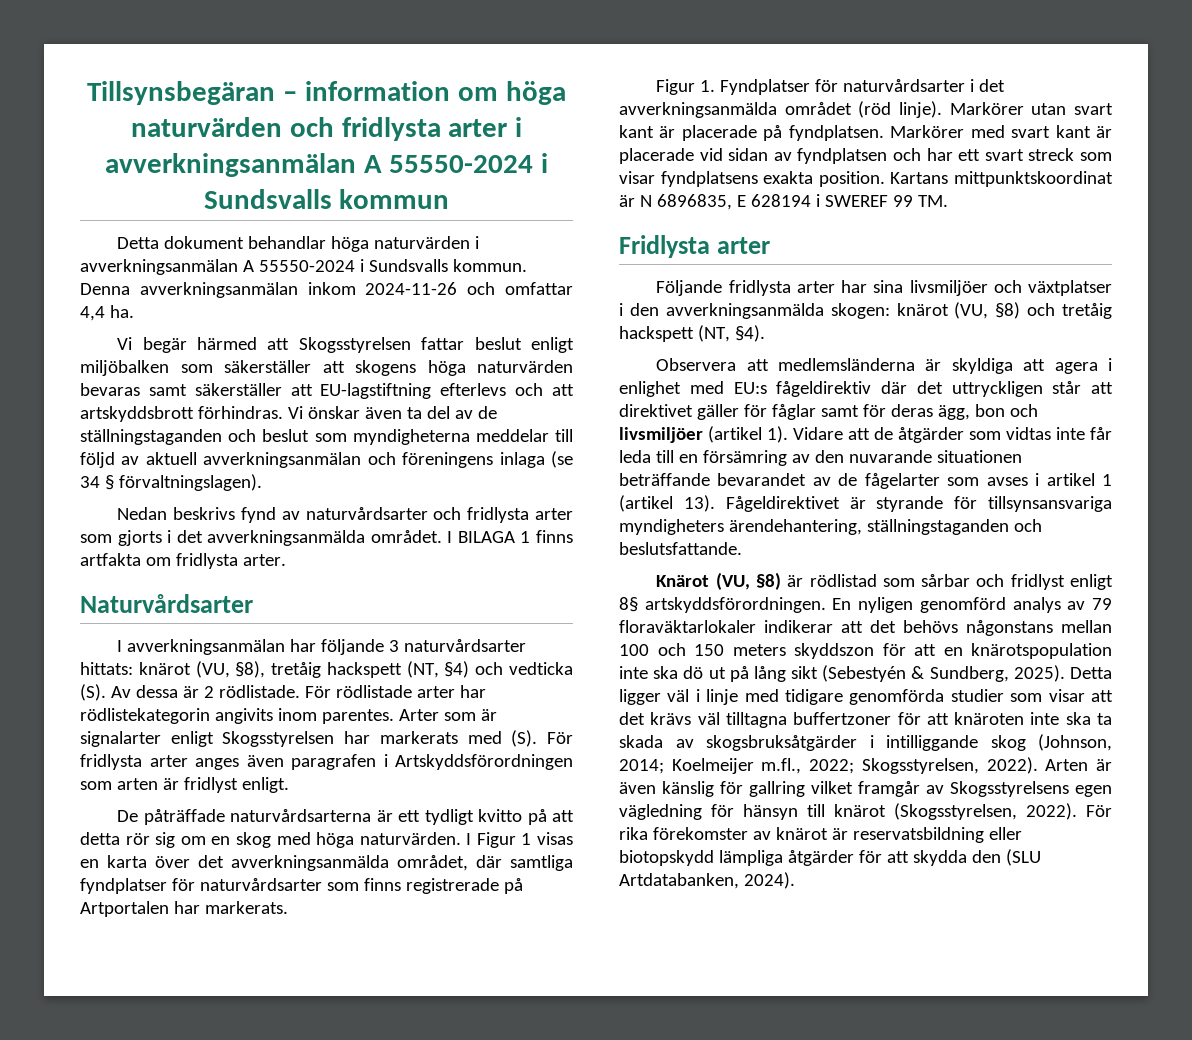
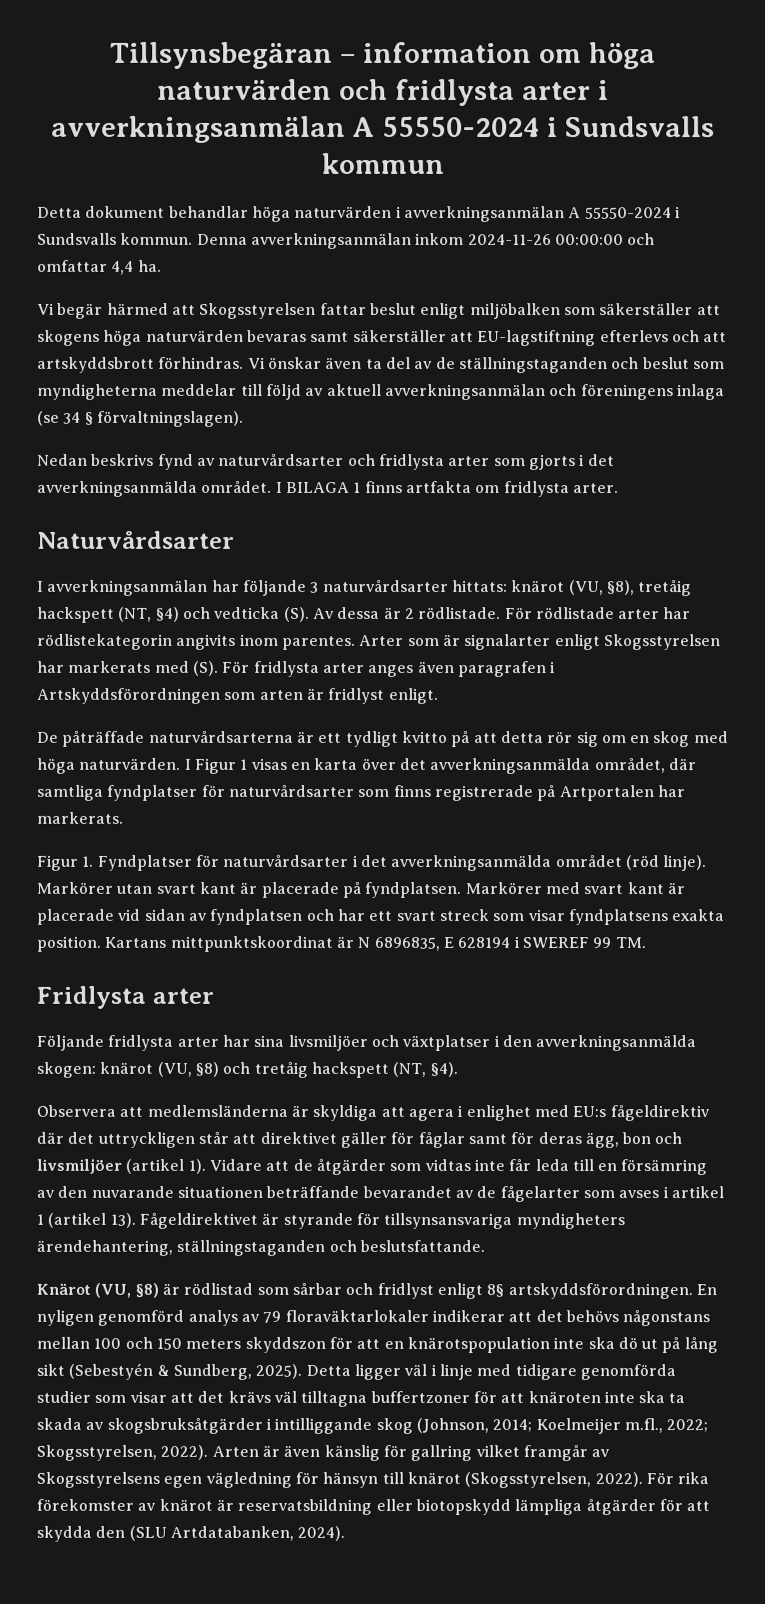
- Denna avverkningsanmälan inkom 2024-11-26 och omfattar 4,4 ha.
+ Denna avverkningsanmälan inkom 2024-11-26 00:00:00 och omfattar 4,4 ha.

